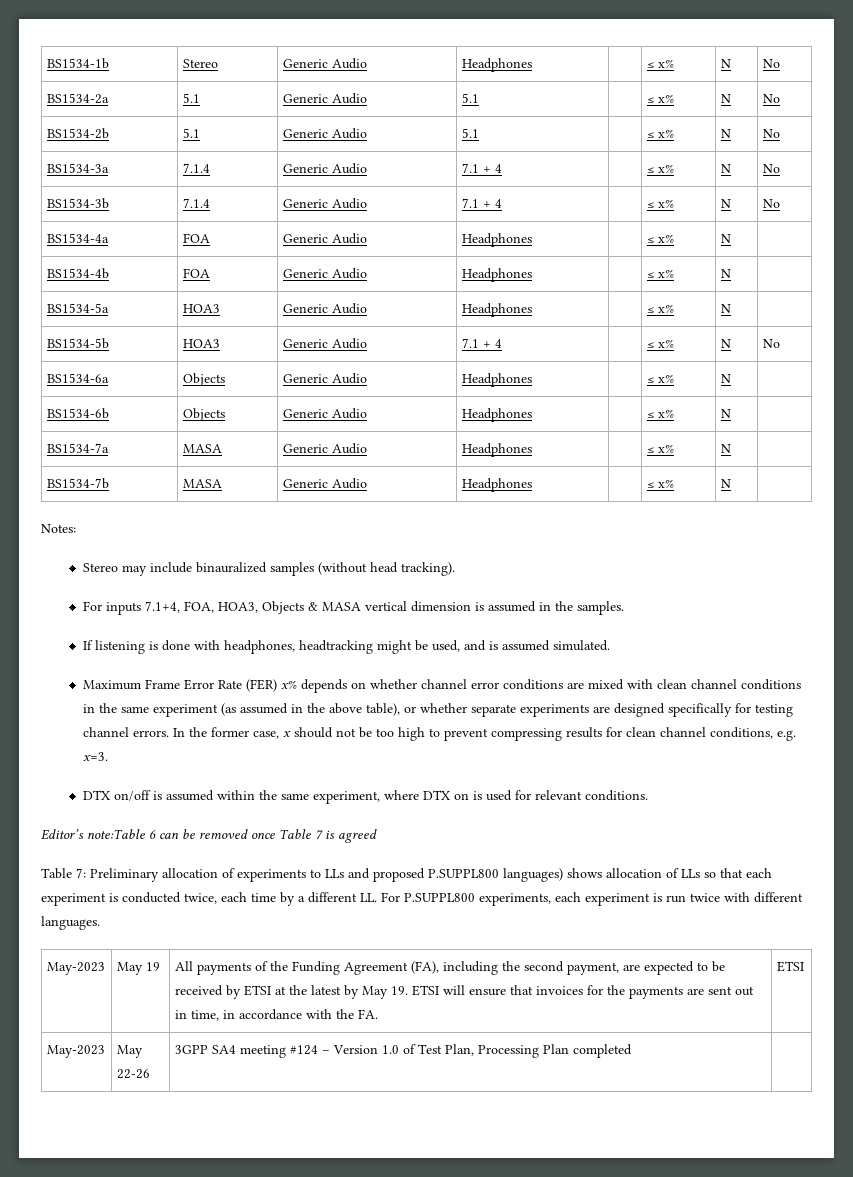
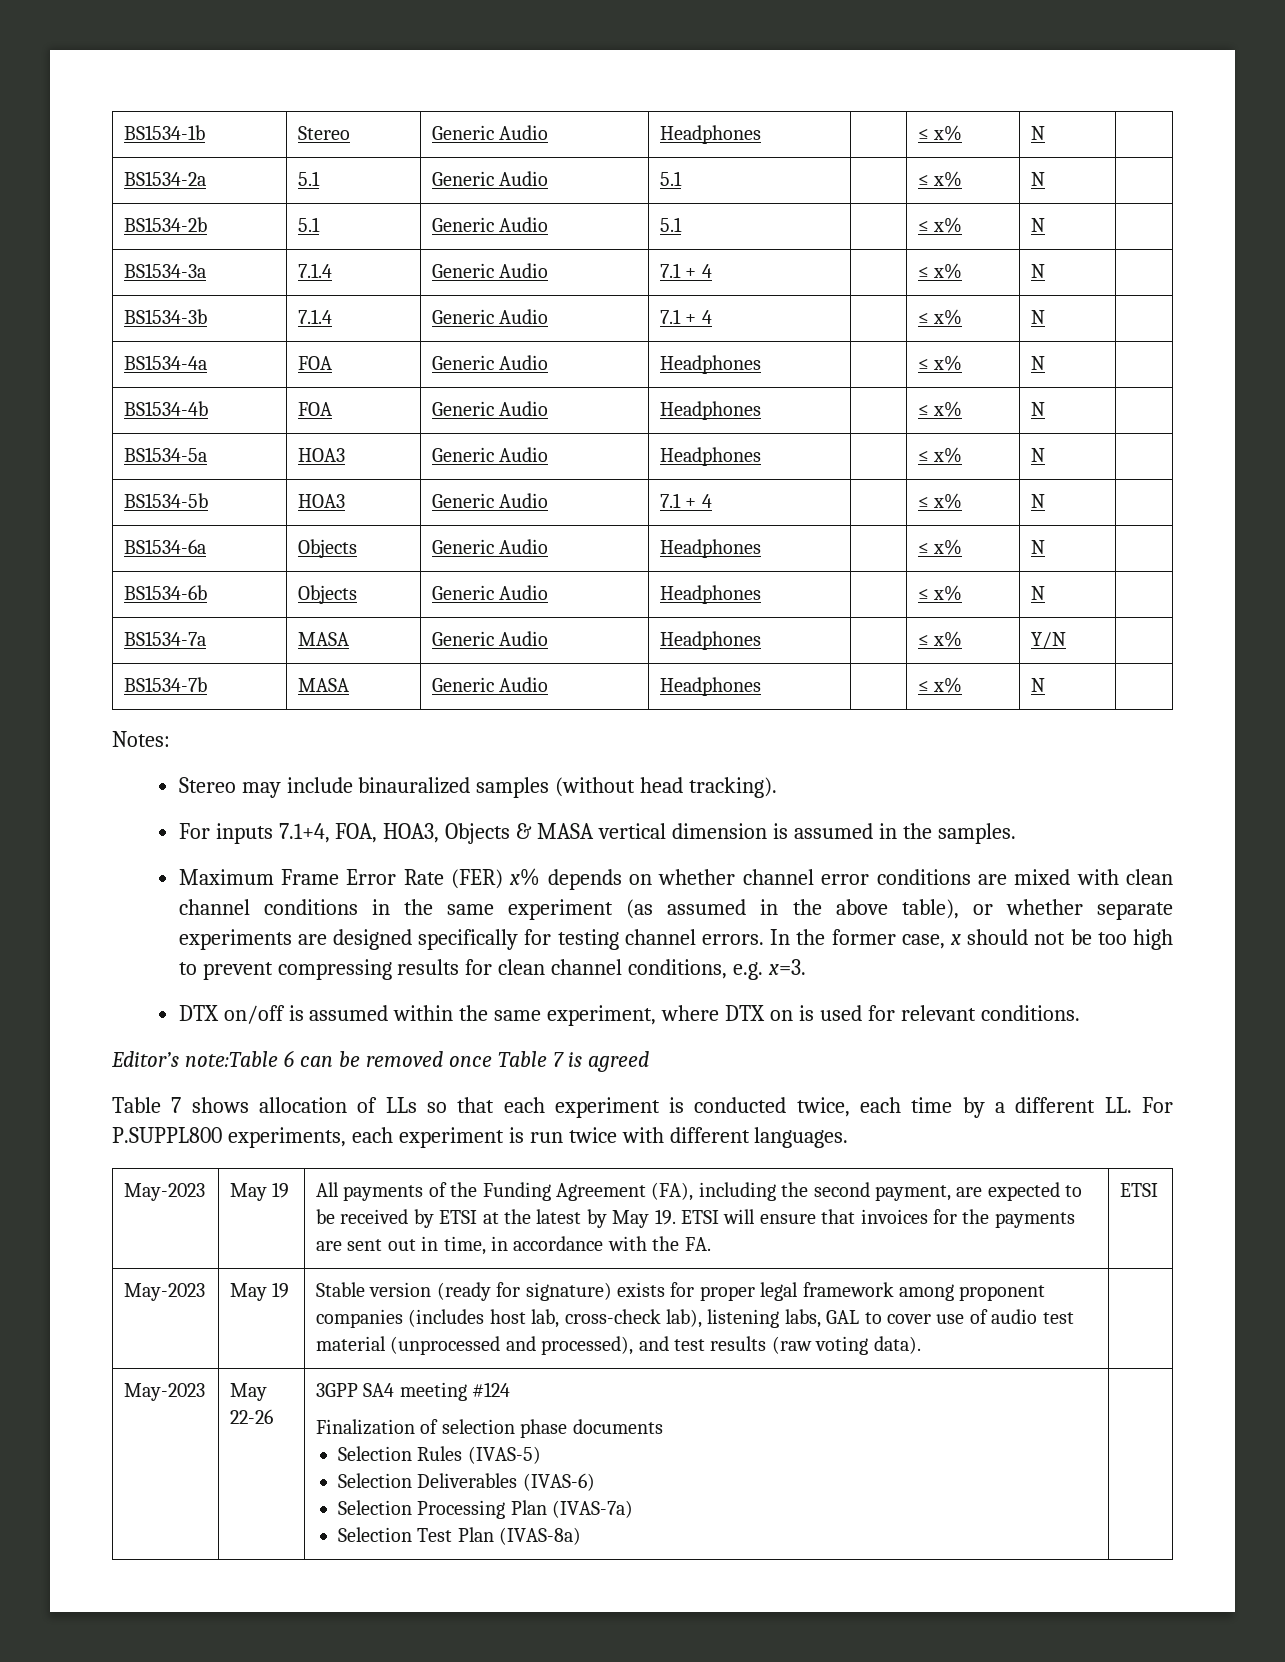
- BS1534-1b | Stereo | Generic Audio | Headphones | | ≤ x% | N | No
+ BS1534-1b | Stereo | Generic Audio | Headphones | | ≤ x% | N |
- BS1534-2a | 5.1 | Generic Audio | 5.1 | | ≤ x% | N | No
+ BS1534-2a | 5.1 | Generic Audio | 5.1 | | ≤ x% | N |
- BS1534-2b | 5.1 | Generic Audio | 5.1 | | ≤ x% | N | No
+ BS1534-2b | 5.1 | Generic Audio | 5.1 | | ≤ x% | N |
- BS1534-3a | 7.1.4 | Generic Audio | 7.1 + 4 | | ≤ x% | N | No
+ BS1534-3a | 7.1.4 | Generic Audio | 7.1 + 4 | | ≤ x% | N |
- BS1534-3b | 7.1.4 | Generic Audio | 7.1 + 4 | | ≤ x% | N | No
+ BS1534-3b | 7.1.4 | Generic Audio | 7.1 + 4 | | ≤ x% | N |
- BS1534-5b | HOA3 | Generic Audio | 7.1 + 4 | | ≤ x% | N | No
+ BS1534-5b | HOA3 | Generic Audio | 7.1 + 4 | | ≤ x% | N |
- BS1534-7a | MASA | Generic Audio | Headphones | | ≤ x% | N |
+ BS1534-7a | MASA | Generic Audio | Headphones | | ≤ x% | Y/N |
- If listening is done with headphones, headtracking might be used, and is assumed simulated.
- Table 7: Preliminary allocation of experiments to LLs and proposed P.SUPPL800 languages) shows allocation of LLs so that each experiment is conducted twice, each time by a different LL. For P.SUPPL800 experiments, each experiment is run twice with different languages.
+ Table 7 shows allocation of LLs so that each experiment is conducted twice, each time by a different LL. For P.SUPPL800 experiments, each experiment is run twice with different languages.
+ May-2023 | May 19 | Stable version (ready for signature) exists for proper legal framework among proponent companies (includes host lab, cross-check lab), listening labs, GAL to cover use of audio test material (unprocessed and processed), and test results (raw voting data). |
- May-2023 | May 22-26 | 3GPP SA4 meeting #124 – Version 1.0 of Test Plan, Processing Plan completed |
+ May-2023 | May 22-26 | 3GPP SA4 meeting #124
+ Finalization of selection phase documents
+ Selection Rules (IVAS-5)
+ Selection Deliverables (IVAS-6)
+ Selection Processing Plan (IVAS-7a)
+ Selection Test Plan (IVAS-8a) |

